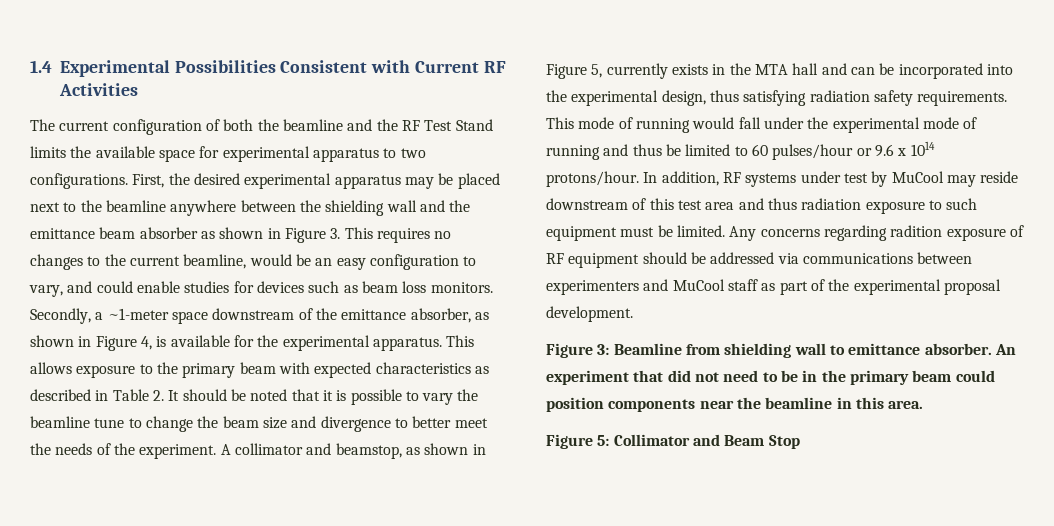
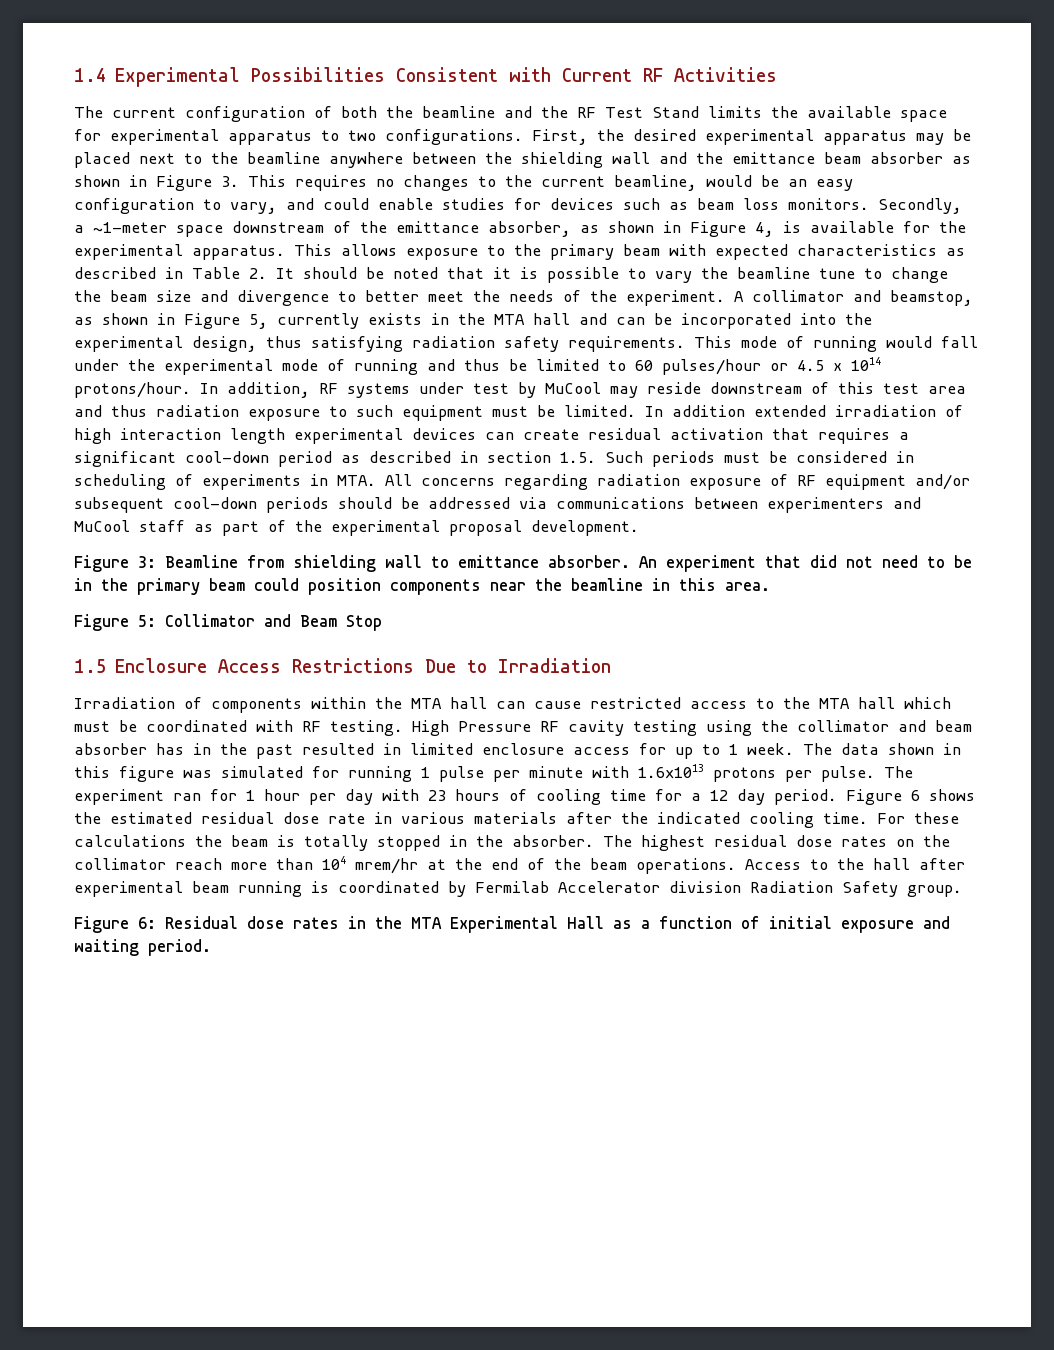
- This mode of running would fall under the experimental mode of running and thus be limited to 60 pulses/hour or 9.6 x 1014 protons/hour.
+ This mode of running would fall under the experimental mode of running and thus be limited to 60 pulses/hour or 4.5 x 1014 protons/hour.
- Any concerns regarding radition exposure of RF equipment should be addressed via communications between experimenters and MuCool staff as part of the experimental proposal development.
+ In addition extended irradiation of high interaction length experimental devices can create residual activation that requires a significant cool-down period as described in section 1.5. Such periods must be considered in scheduling of experiments in MTA. All concerns regarding radiation exposure of RF equipment and/or subsequent cool-down periods should be addressed via communications between experimenters and MuCool staff as part of the experimental proposal development.
+ 1.5 Enclosure Access Restrictions Due to Irradiation
+ Irradiation of components within the MTA hall can cause restricted access to the MTA hall which must be coordinated with RF testing. High Pressure RF cavity testing using the collimator and beam absorber has in the past resulted in limited enclosure access for up to 1 week. The data shown in this figure was simulated for running 1 pulse per minute with 1.6×1013 protons per pulse. The experiment ran for 1 hour per day with 23 hours of cooling time for a 12 day period. Figure 6 shows the estimated residual dose rate in various materials after the indicated cooling time. For these calculations the beam is totally stopped in the absorber. The highest residual dose rates on the collimator reach more than 104 mrem/hr at the end of the beam operations. Access to the hall after experimental beam running is coordinated by Fermilab Accelerator division Radiation Safety group.
+ Figure 6: Residual dose rates in the MTA Experimental Hall as a function of initial exposure and waiting period.

